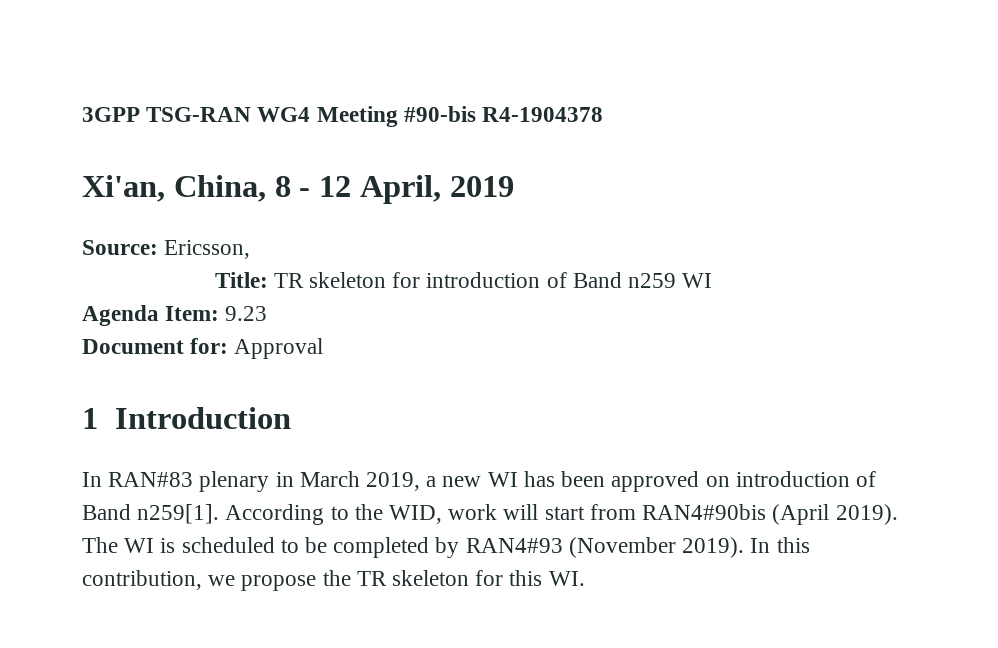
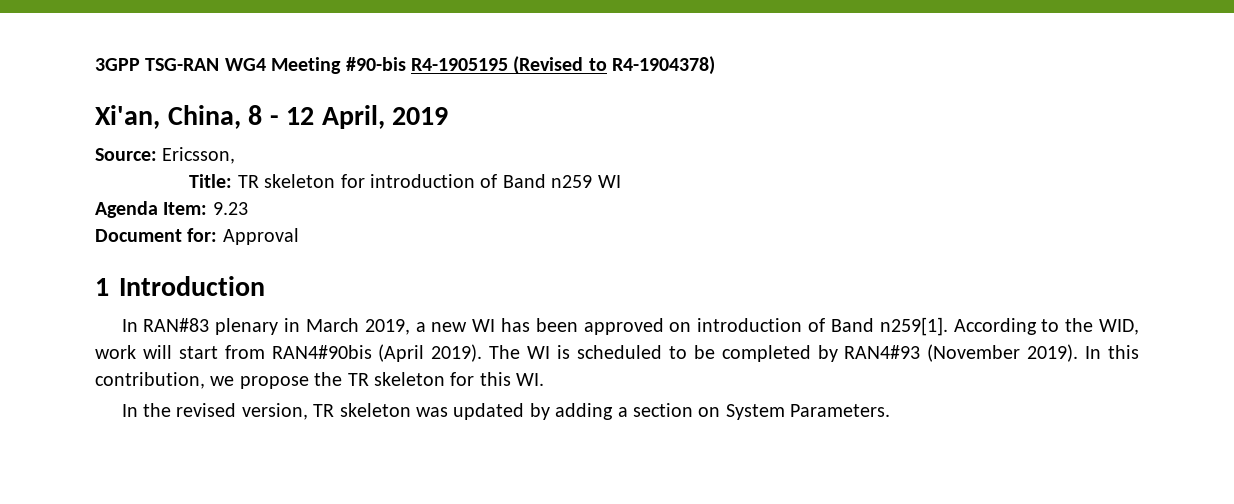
- 3GPP TSG-RAN WG4 Meeting #90-bis R4-1904378
+ 3GPP TSG-RAN WG4 Meeting #90-bis R4-1905195 (Revised to R4-1904378)
+ In the revised version, TR skeleton was updated by adding a section on System Parameters.

